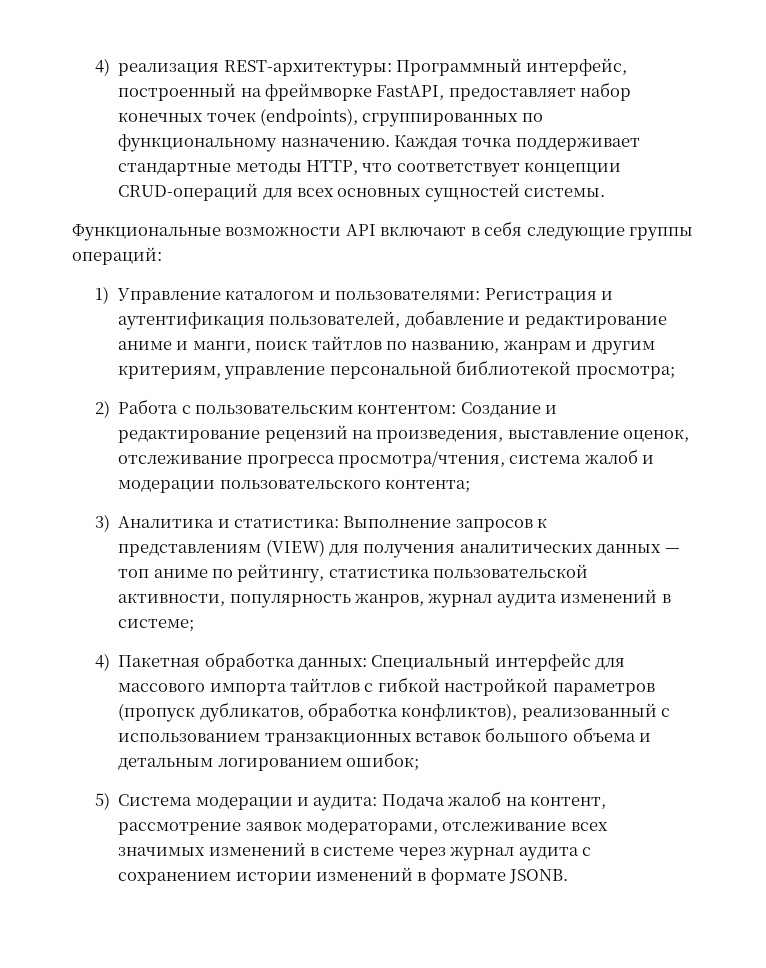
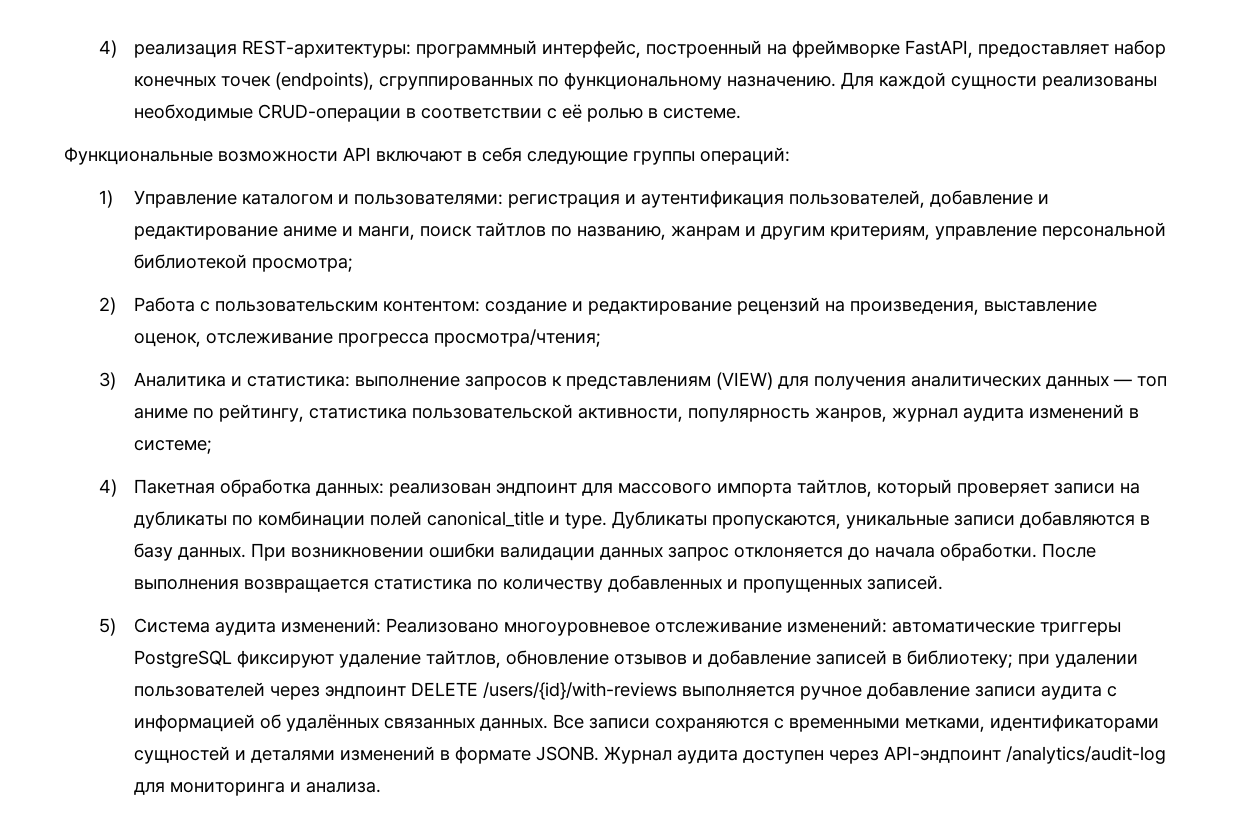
- 4) реализация REST-архитектуры: Программный интерфейс, построенный на фреймворке FastAPI, предоставляет набор конечных точек (endpoints), сгруппированных по функциональному назначению.
+ 4) реализация REST-архитектуры: программный интерфейс, построенный на фреймворке FastAPI, предоставляет набор конечных точек (endpoints), сгруппированных по функциональному назначению.
- Каждая точка поддерживает стандартные методы HTTP, что соответствует концепции CRUD-операций для всех основных сущностей системы.
+ Для каждой сущности реализованы необходимые CRUD-операции в соответствии с её ролью в системе.
- 1) Управление каталогом и пользователями: Регистрация и аутентификация пользователей, добавление и редактирование аниме и манги, поиск тайтлов по названию, жанрам и другим критериям, управление персональной библиотекой просмотра;
+ 1) Управление каталогом и пользователями: регистрация и аутентификация пользователей, добавление и редактирование аниме и манги, поиск тайтлов по названию, жанрам и другим критериям, управление персональной библиотекой просмотра;
- 2) Работа с пользовательским контентом: Создание и редактирование рецензий на произведения, выставление оценок, отслеживание прогресса просмотра/чтения, система жалоб и модерации пользовательского контента;
+ 2) Работа с пользовательским контентом: создание и редактирование рецензий на произведения, выставление оценок, отслеживание прогресса просмотра/чтения;
- 3) Аналитика и статистика: Выполнение запросов к представлениям (VIEW) для получения аналитических данных — топ аниме по рейтингу, статистика пользовательской активности, популярность жанров, журнал аудита изменений в системе;
+ 3) Аналитика и статистика: выполнение запросов к представлениям (VIEW) для получения аналитических данных — топ аниме по рейтингу, статистика пользовательской активности, популярность жанров, журнал аудита изменений в системе;
- 4) Пакетная обработка данных: Специальный интерфейс для массового импорта тайтлов с гибкой настройкой параметров (пропуск дубликатов, обработка конфликтов), реализованный с использованием транзакционных вставок большого объема и детальным логированием ошибок;
- 5) Система модерации и аудита: Подача жалоб на контент, рассмотрение заявок модераторами, отслеживание всех значимых изменений в системе через журнал аудита с сохранением истории изменений в формате JSONB.
+ 4) Пакетная обработка данных: реализован эндпоинт для массового импорта тайтлов, который проверяет записи на дубликаты по комбинации полей canonical_title и type. Дубликаты пропускаются, уникальные записи добавляются в базу данных. При возникновении ошибки валидации данных запрос отклоняется до начала обработки. После выполнения возвращается статистика по количеству добавленных и пропущенных записей.
+ 5) Система аудита изменений: Реализовано многоуровневое отслеживание изменений: автоматические триггеры PostgreSQL фиксируют удаление тайтлов, обновление отзывов и добавление записей в библиотеку; при удалении пользователей через эндпоинт DELETE /users/{id}/with-reviews выполняется ручное добавление записи аудита с информацией об удалённых связанных данных. Все записи сохраняются с временными метками, идентификаторами сущностей и деталями изменений в формате JSONB. Журнал аудита доступен через API-эндпоинт /analytics/audit-log для мониторинга и анализа.

